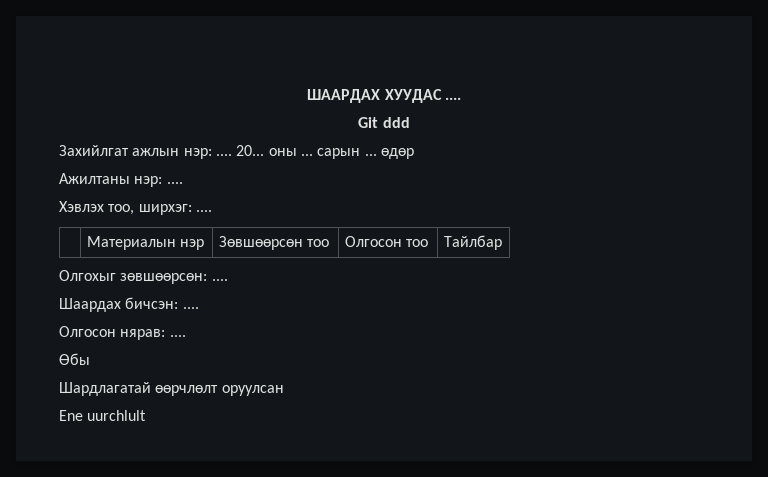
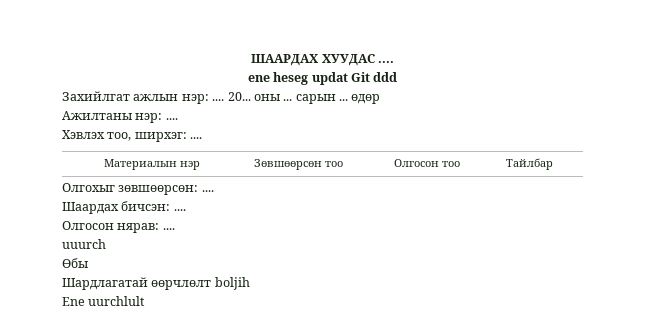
- Git ddd
+ ene heseg updat Git ddd
+ uuurch
- Шардлагатай өөрчлөлт оруулсан
+ Шардлагатай өөрчлөлт boljih

